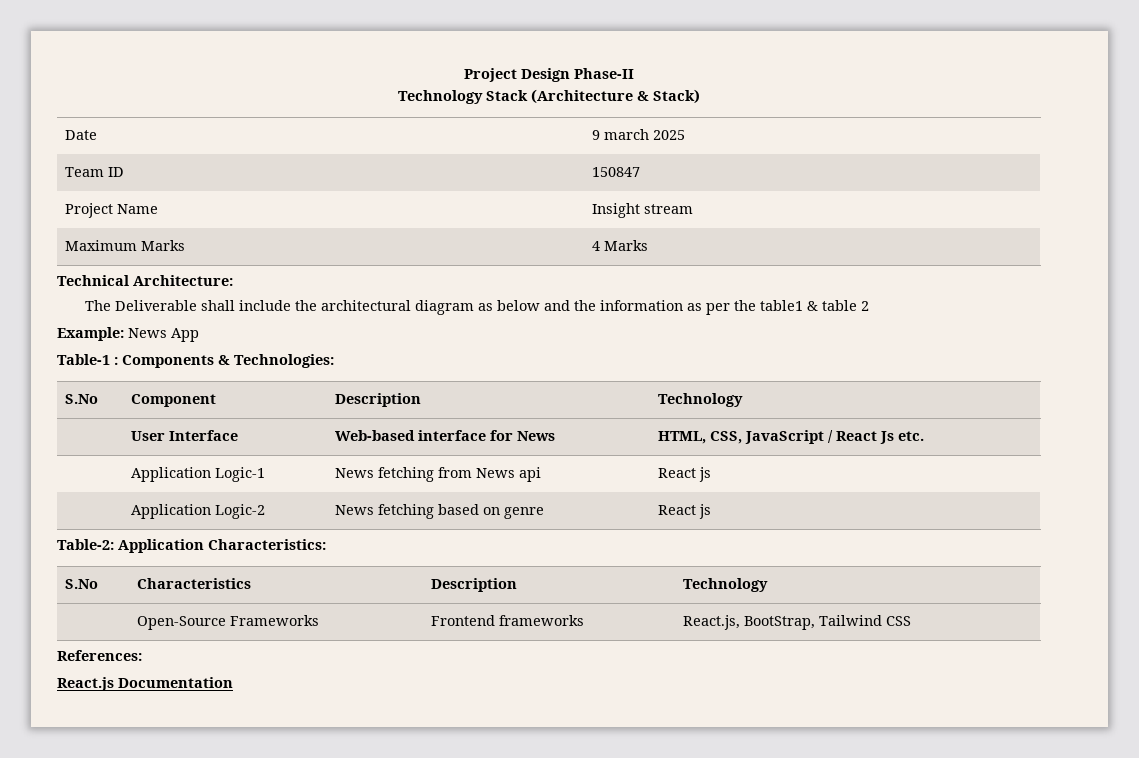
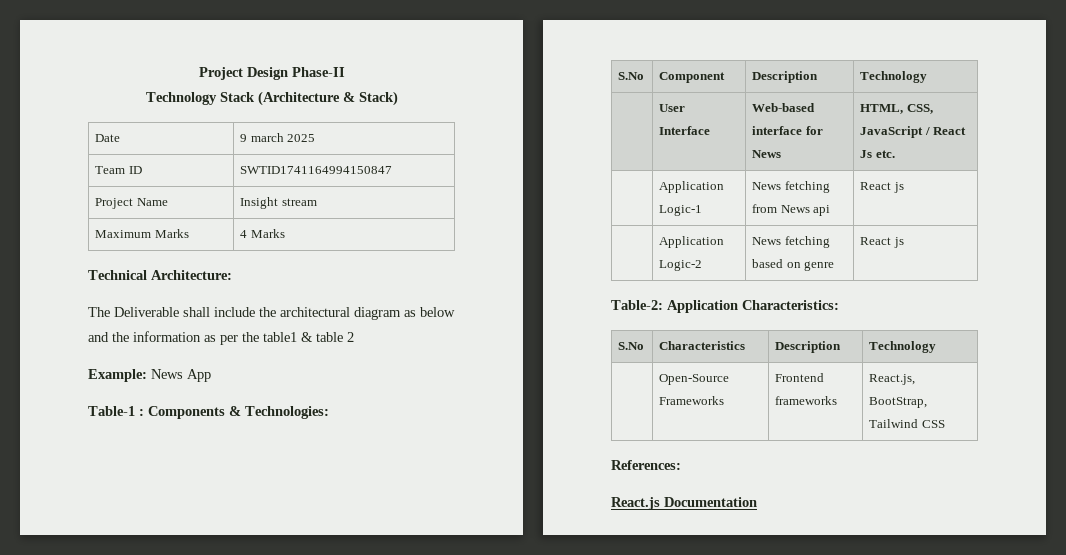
- Team ID | 150847
+ Team ID | SWTID1741164994150847

